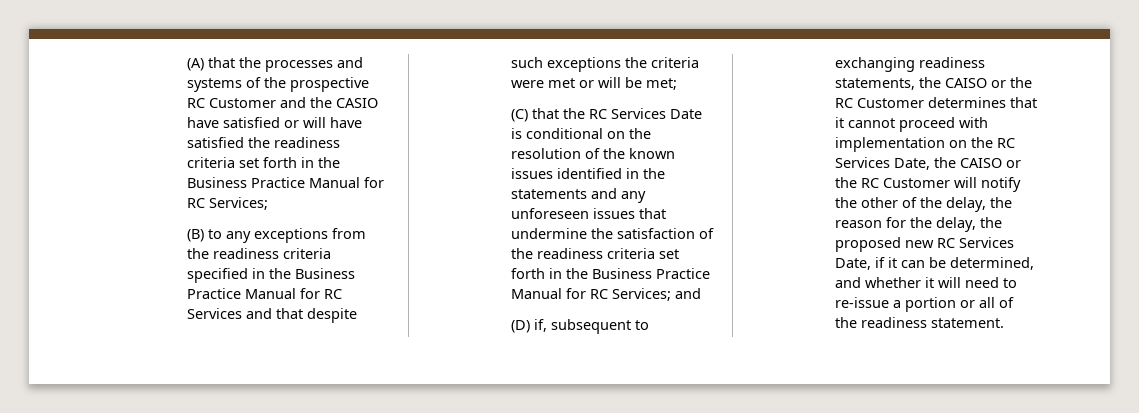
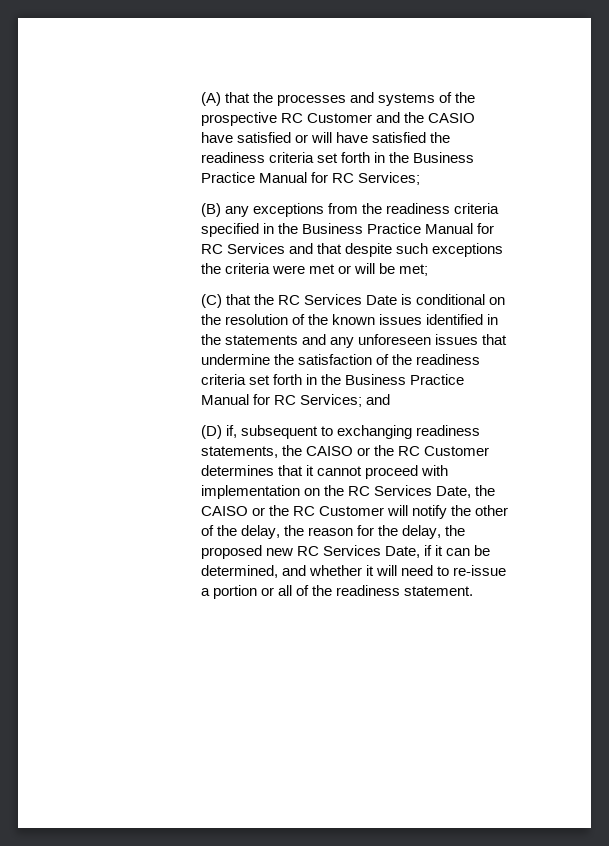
- (B) to any exceptions from the readiness criteria specified in the Business Practice Manual for RC Services and that despite such exceptions the criteria were met or will be met;
+ (B) any exceptions from the readiness criteria specified in the Business Practice Manual for RC Services and that despite such exceptions the criteria were met or will be met;

